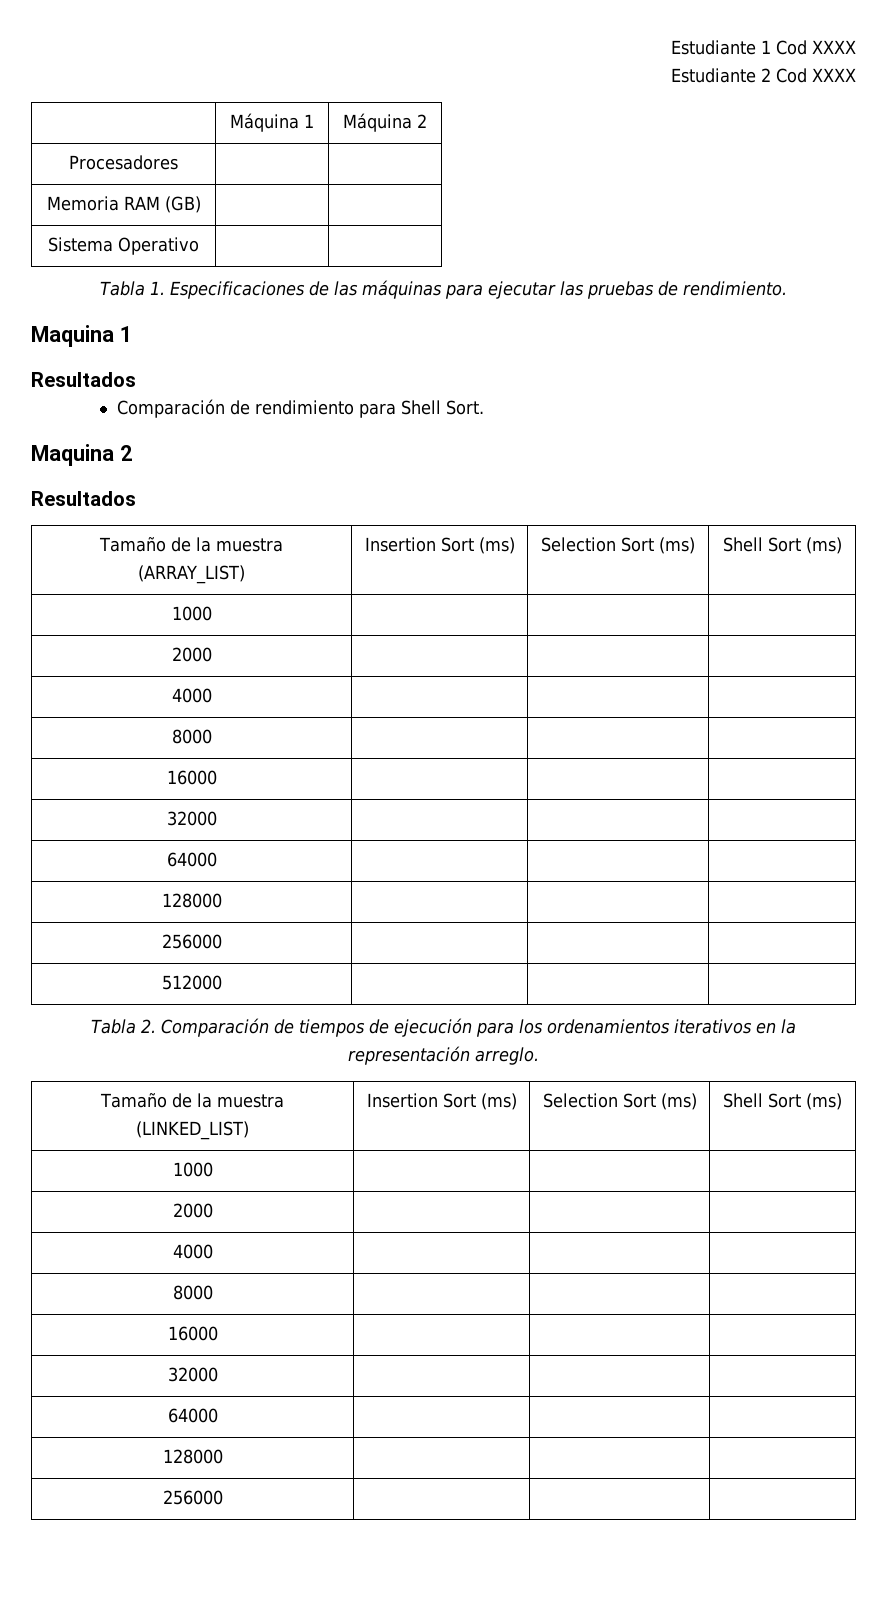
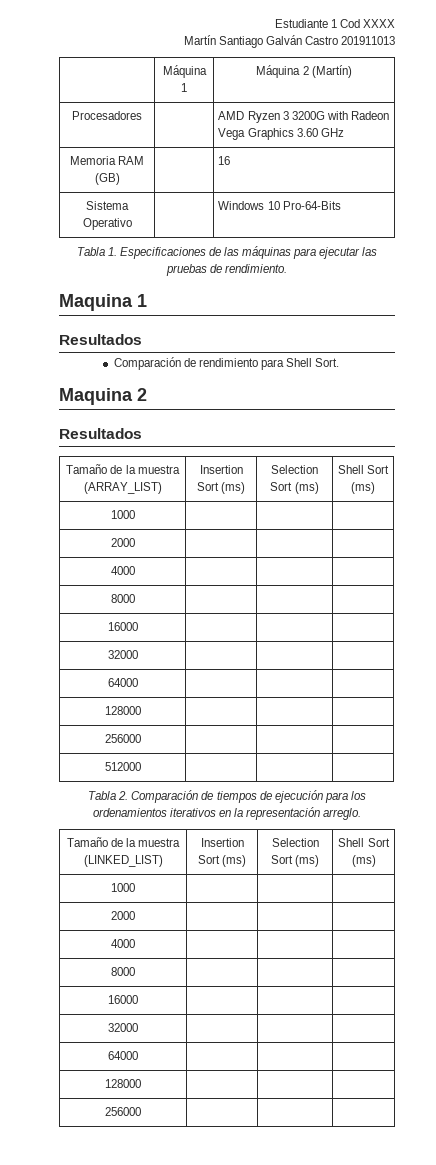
- Estudiante 2 Cod XXXX
+ Martín Santiago Galván Castro 201911013
- | Máquina 1 | Máquina 2
+ | Máquina 1 | Máquina 2 (Martín)
- Procesadores | |
+ Procesadores | | AMD Ryzen 3 3200G with Radeon Vega Graphics 3.60 GHz
- Memoria RAM (GB) | |
+ Memoria RAM (GB) | | 16
- Sistema Operativo | |
+ Sistema Operativo | | Windows 10 Pro-64-Bits

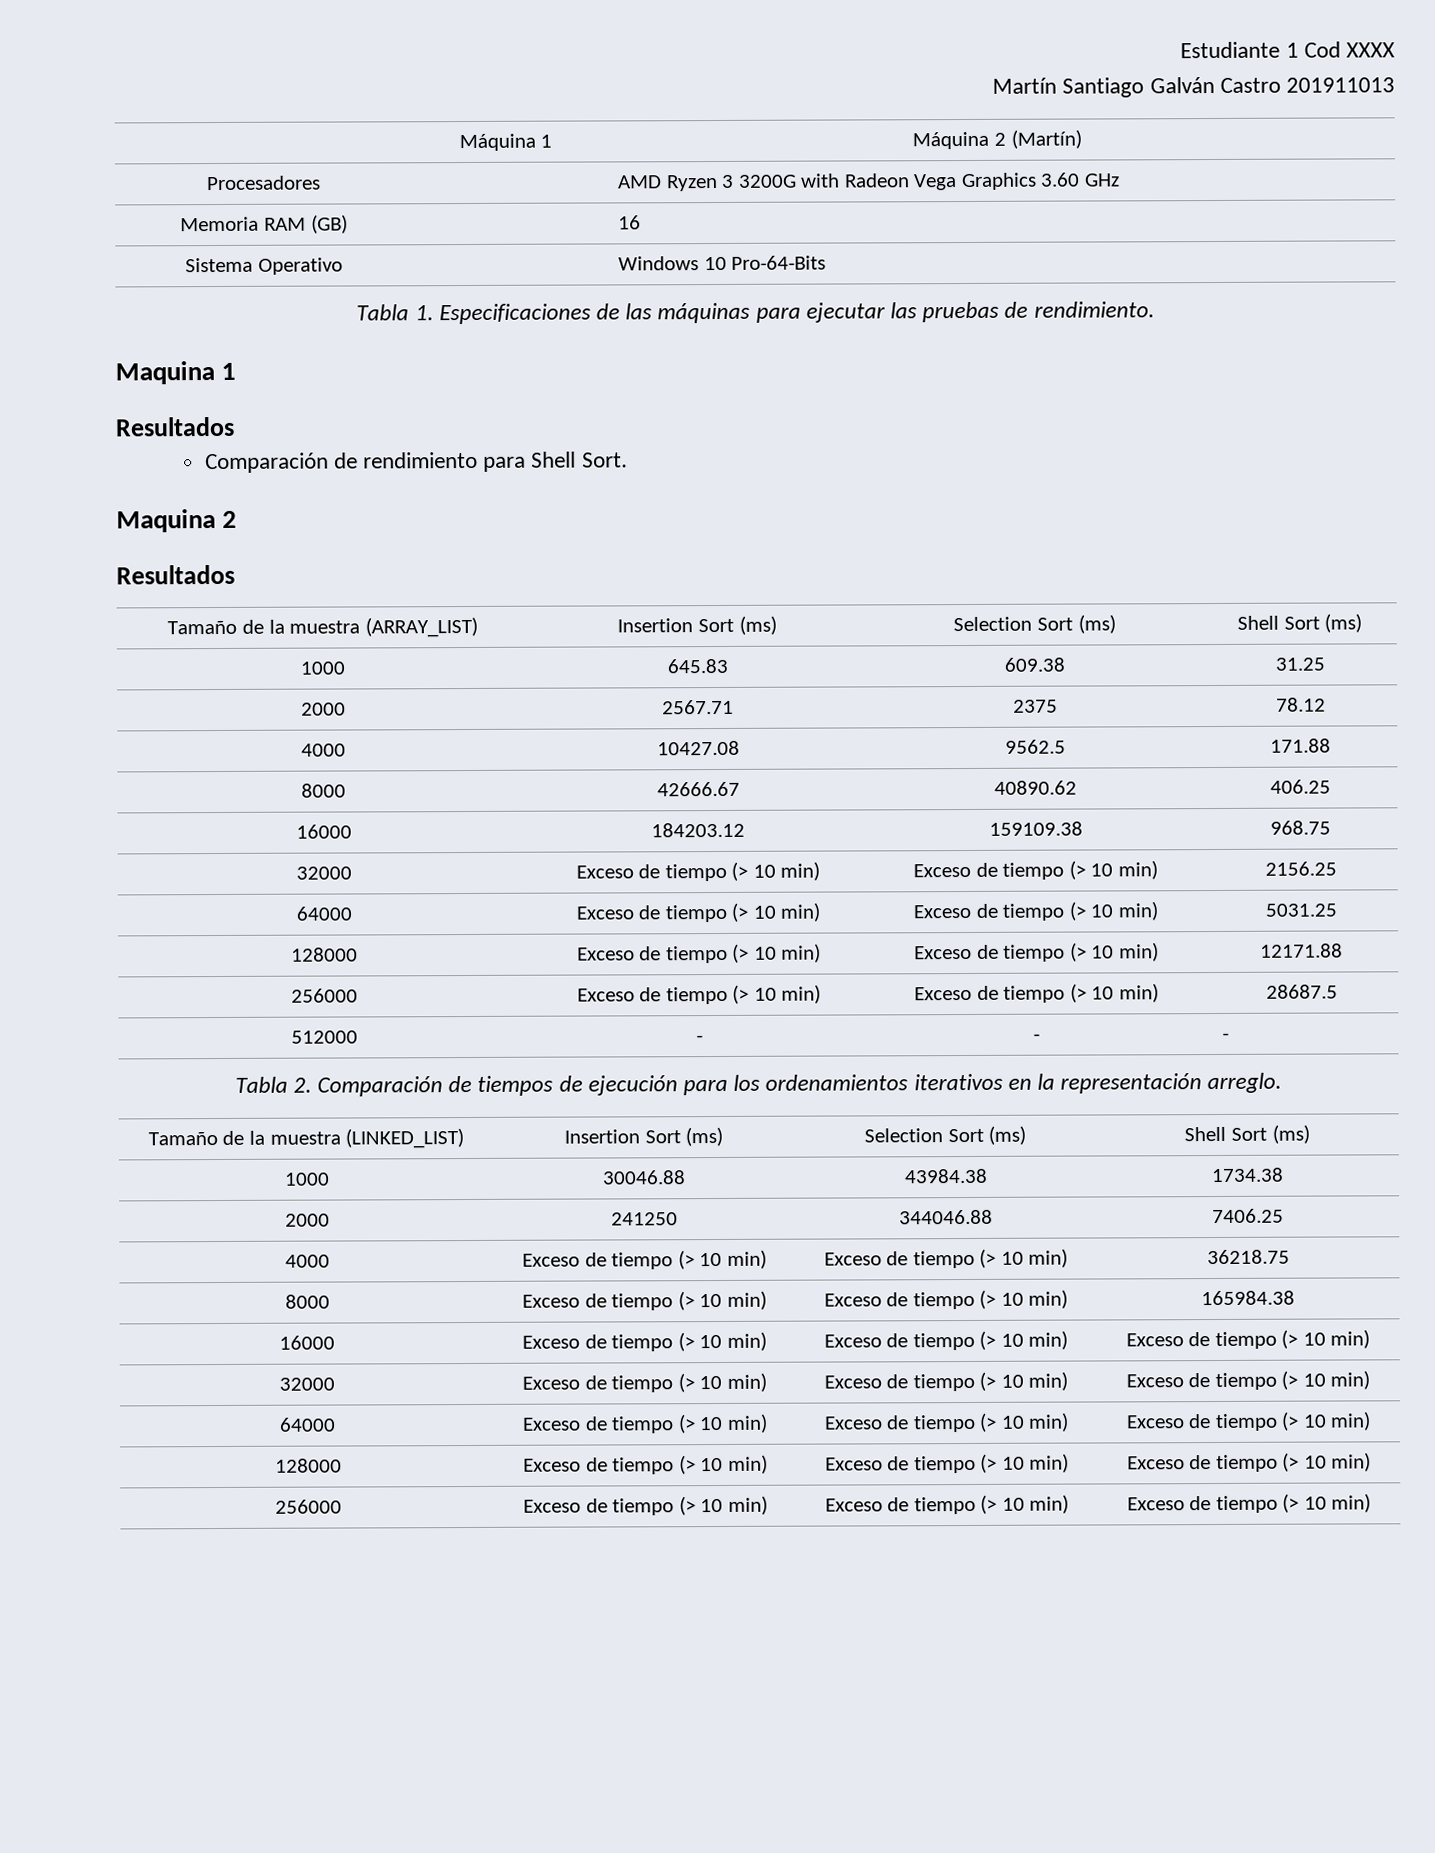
  Tamaño de la muestra (ARRAY_LIST) | Insertion Sort (ms) | Selection Sort (ms) | Shell Sort (ms)
- 1000 | | |
- 2000 | | |
- 4000 | | |
- 8000 | | |
- 16000 | | |
- 32000 | | |
- 64000 | | |
- 128000 | | |
- 256000 | | |
- 512000 | | |
+ 1000 | 645.83 | 609.38 | 31.25
+ 2000 | 2567.71 | 2375 | 78.12
+ 4000 | 10427.08 | 9562.5 | 171.88
+ 8000 | 42666.67 | 40890.62 | 406.25
+ 16000 | 184203.12 | 159109.38 | 968.75
+ 32000 | Exceso de tiempo (> 10 min) | Exceso de tiempo (> 10 min) | 2156.25
+ 64000 | Exceso de tiempo (> 10 min) | Exceso de tiempo (> 10 min) | 5031.25
+ 128000 | Exceso de tiempo (> 10 min) | Exceso de tiempo (> 10 min) | 12171.88
+ 256000 | Exceso de tiempo (> 10 min) | Exceso de tiempo (> 10 min) | 28687.5
+ 512000 | - | - | -
  Tamaño de la muestra (LINKED_LIST) | Insertion Sort (ms) | Selection Sort (ms) | Shell Sort (ms)
- 1000 | | |
- 2000 | | |
- 4000 | | |
- 8000 | | |
- 16000 | | |
- 32000 | | |
- 64000 | | |
- 128000 | | |
- 256000 | | |
+ 1000 | 30046.88 | 43984.38 | 1734.38
+ 2000 | 241250 | 344046.88 | 7406.25
+ 4000 | Exceso de tiempo (> 10 min) | Exceso de tiempo (> 10 min) | 36218.75
+ 8000 | Exceso de tiempo (> 10 min) | Exceso de tiempo (> 10 min) | 165984.38
+ 16000 | Exceso de tiempo (> 10 min) | Exceso de tiempo (> 10 min) | Exceso de tiempo (> 10 min)
+ 32000 | Exceso de tiempo (> 10 min) | Exceso de tiempo (> 10 min) | Exceso de tiempo (> 10 min)
+ 64000 | Exceso de tiempo (> 10 min) | Exceso de tiempo (> 10 min) | Exceso de tiempo (> 10 min)
+ 128000 | Exceso de tiempo (> 10 min) | Exceso de tiempo (> 10 min) | Exceso de tiempo (> 10 min)
+ 256000 | Exceso de tiempo (> 10 min) | Exceso de tiempo (> 10 min) | Exceso de tiempo (> 10 min)

